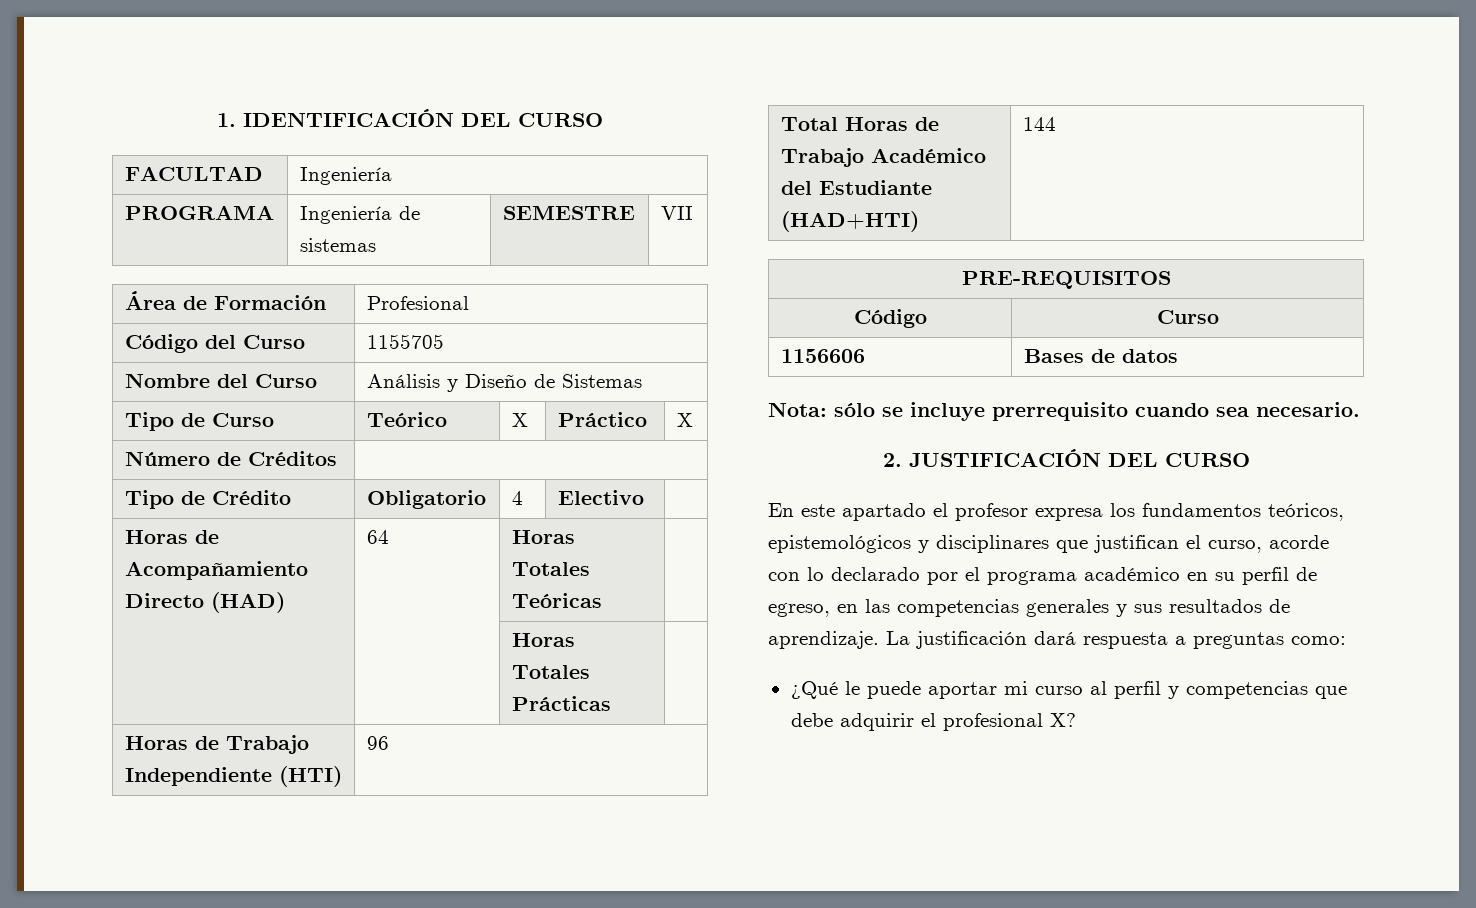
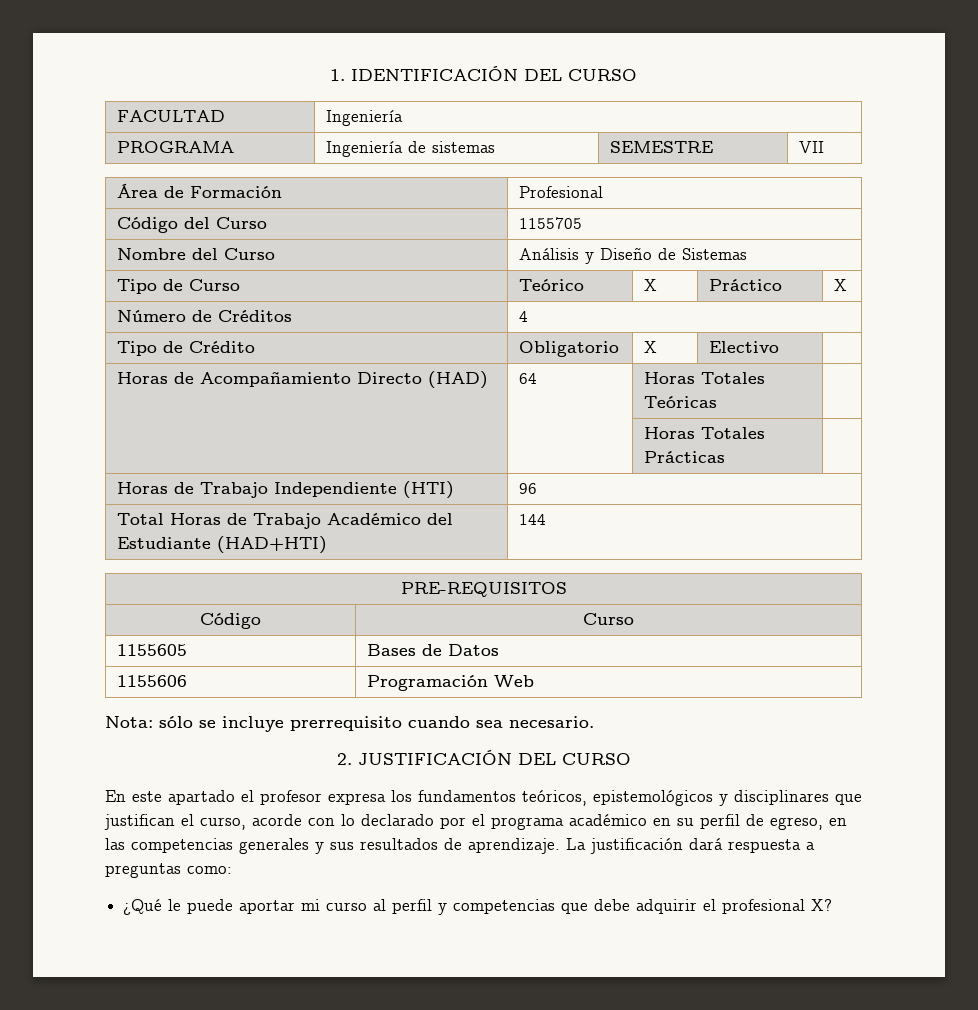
- Número de Créditos |
+ Número de Créditos | 4
- Tipo de Crédito | Obligatorio | 4 | Electivo |
+ Tipo de Crédito | Obligatorio | X | Electivo |
- 1156606 | Bases de datos
+ 1155605 | Bases de Datos
+ 1155606 | Programación Web

